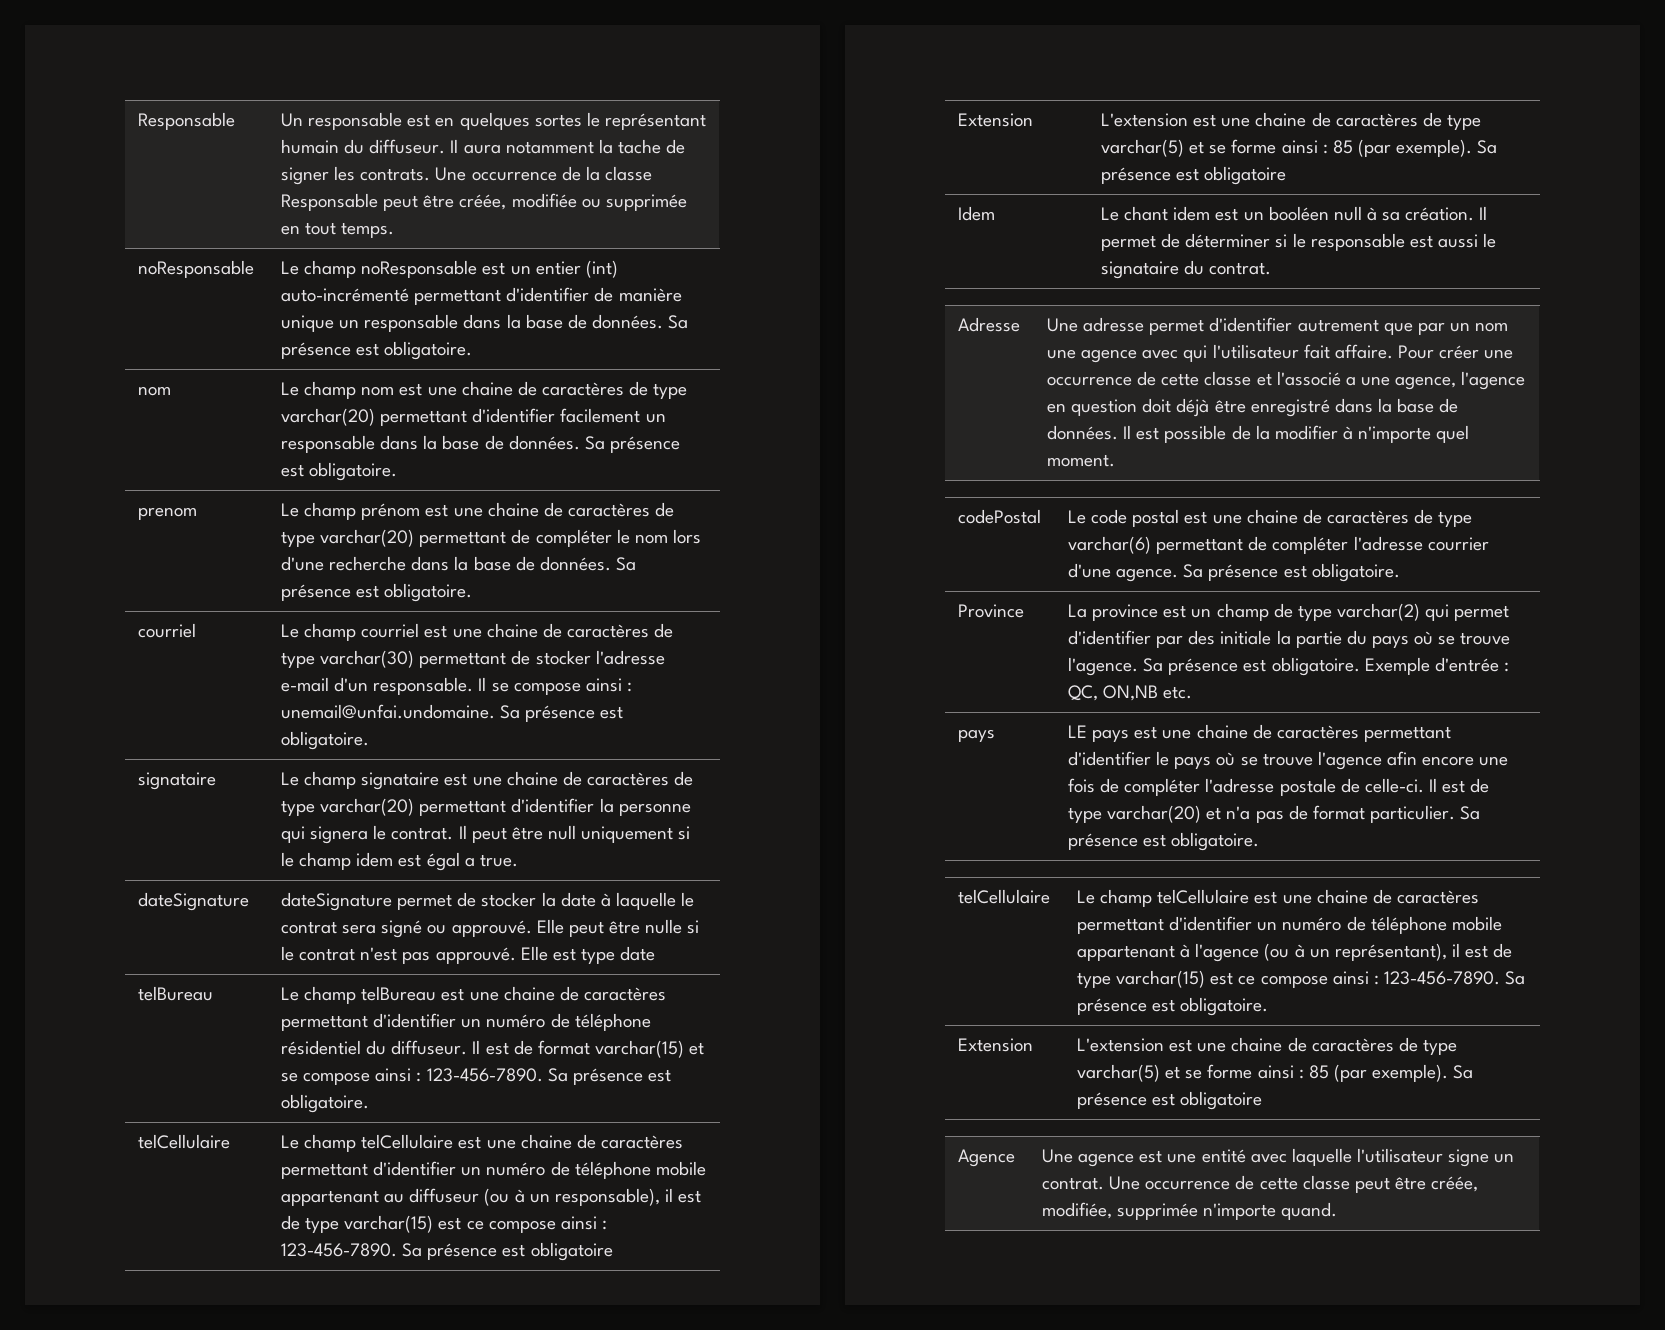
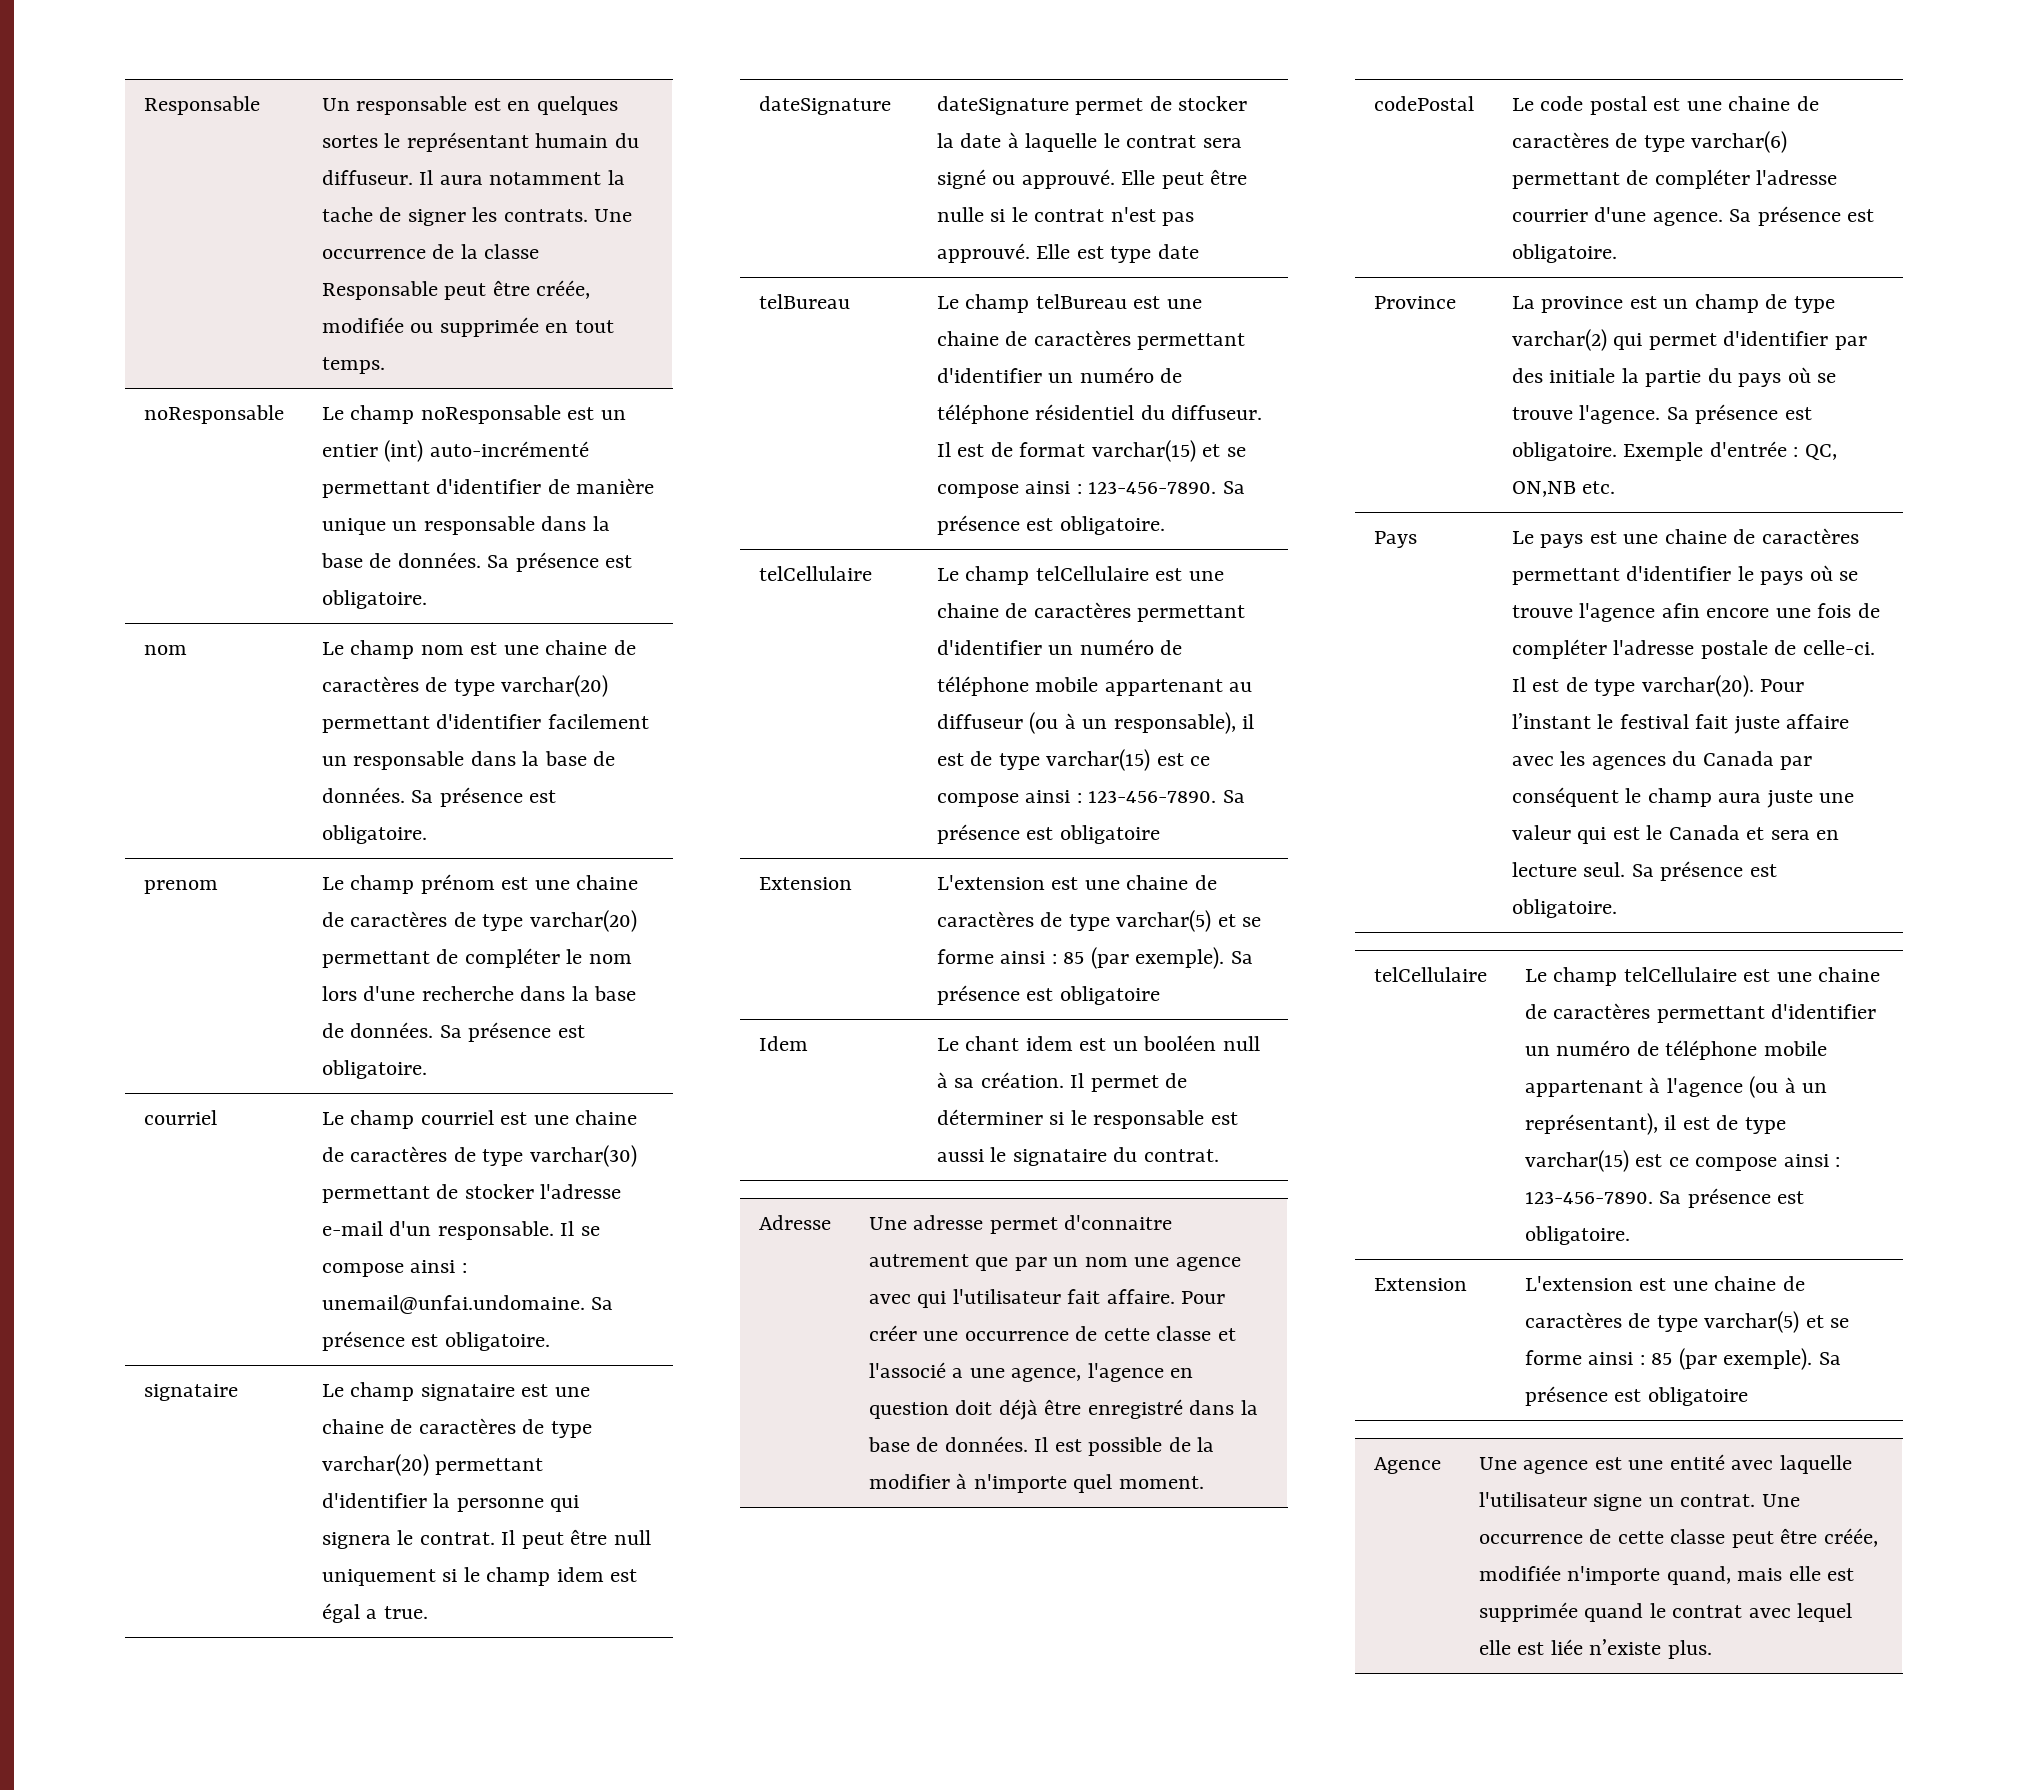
- Une adresse permet d'identifier autrement que par un nom une agence avec qui l'utilisateur fait affaire.
+ Une adresse permet d'connaitre autrement que par un nom une agence avec qui l'utilisateur fait affaire.
- pays | LE pays est une chaine de caractères permettant d'identifier le pays où se trouve l'agence afin encore une fois de compléter l'adresse postale de celle-ci.
+ Pays | Le pays est une chaine de caractères permettant d'identifier le pays où se trouve l'agence afin encore une fois de compléter l'adresse postale de celle-ci.
- Il est de type varchar(20) et n'a pas de format particulier.
+ Il est de type varchar(20). Pour l’instant le festival fait juste affaire avec les agences du Canada par conséquent le champ aura juste une valeur qui est le Canada et sera en lecture seul.
- Agence | Une agence est une entité avec laquelle l'utilisateur signe un contrat. Une occurrence de cette classe peut être créée, modifiée, supprimée n'importe quand.
+ Agence | Une agence est une entité avec laquelle l'utilisateur signe un contrat. Une occurrence de cette classe peut être créée, modifiée n'importe quand, mais elle est supprimée quand le contrat avec lequel elle est liée n’existe plus.

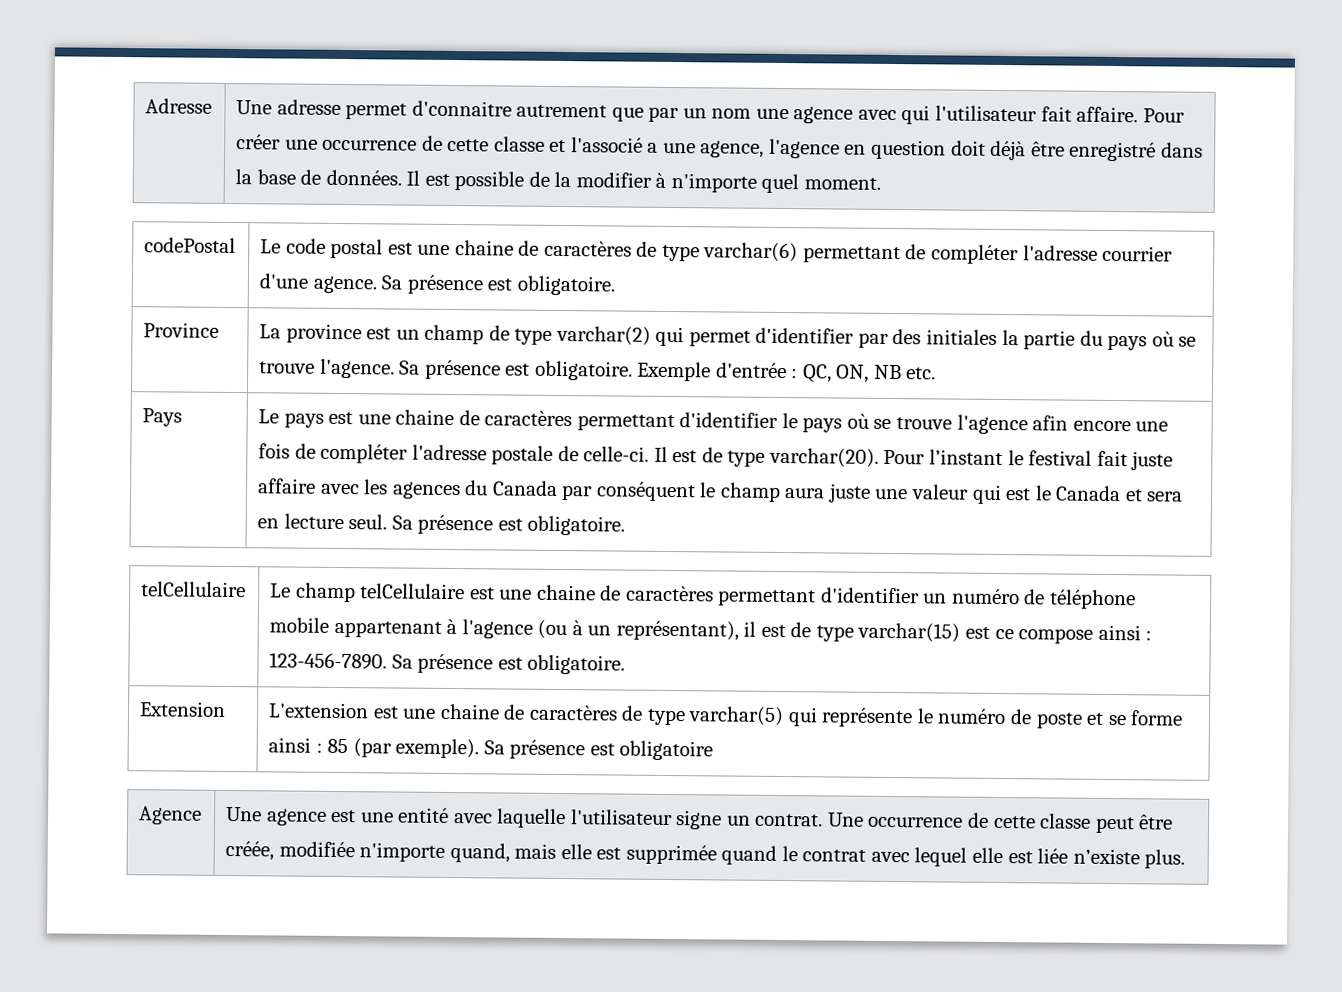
- Responsable | Un responsable est en quelques sortes le représentant humain du diffuseur. Il aura notamment la tache de signer les contrats. Une occurrence de la classe Responsable peut être créée, modifiée ou supprimée en tout temps.
- noResponsable | Le champ noResponsable est un entier (int) auto-incrémenté permettant d'identifier de manière unique un responsable dans la base de données. Sa présence est obligatoire.
- nom | Le champ nom est une chaine de caractères de type varchar(20) permettant d'identifier facilement un responsable dans la base de données. Sa présence est obligatoire.
- prenom | Le champ prénom est une chaine de caractères de type varchar(20) permettant de compléter le nom lors d'une recherche dans la base de données. Sa présence est obligatoire.
- courriel | Le champ courriel est une chaine de caractères de type varchar(30) permettant de stocker l'adresse e-mail d'un responsable. Il se compose ainsi : unemail@unfai.undomaine. Sa présence est obligatoire.
- signataire | Le champ signataire est une chaine de caractères de type varchar(20) permettant d'identifier la personne qui signera le contrat. Il peut être null uniquement si le champ idem est égal a true.
- dateSignature | dateSignature permet de stocker la date à laquelle le contrat sera signé ou approuvé. Elle peut être nulle si le contrat n'est pas approuvé. Elle est type date
- telBureau | Le champ telBureau est une chaine de caractères permettant d'identifier un numéro de téléphone résidentiel du diffuseur. Il est de format varchar(15) et se compose ainsi : 123-456-7890. Sa présence est obligatoire.
- telCellulaire | Le champ telCellulaire est une chaine de caractères permettant d'identifier un numéro de téléphone mobile appartenant au diffuseur (ou à un responsable), il est de type varchar(15) est ce compose ainsi : 123-456-7890. Sa présence est obligatoire
- Extension | L'extension est une chaine de caractères de type varchar(5) et se forme ainsi : 85 (par exemple). Sa présence est obligatoire
- Idem | Le chant idem est un booléen null à sa création. Il permet de déterminer si le responsable est aussi le signataire du contrat.
- Province | La province est un champ de type varchar(2) qui permet d'identifier par des initiale la partie du pays où se trouve l'agence. Sa présence est obligatoire. Exemple d'entrée : QC, ON,NB etc.
+ Province | La province est un champ de type varchar(2) qui permet d'identifier par des initiales la partie du pays où se trouve l'agence. Sa présence est obligatoire. Exemple d'entrée : QC, ON, NB etc.
  telCellulaire | Le champ telCellulaire est une chaine de caractères permettant d'identifier un numéro de téléphone mobile appartenant à l'agence (ou à un représentant), il est de type varchar(15) est ce compose ainsi : 123-456-7890. Sa présence est obligatoire.
- Extension | L'extension est une chaine de caractères de type varchar(5) et se forme ainsi : 85 (par exemple). Sa présence est obligatoire
+ Extension | L'extension est une chaine de caractères de type varchar(5) qui représente le numéro de poste et se forme ainsi : 85 (par exemple). Sa présence est obligatoire

